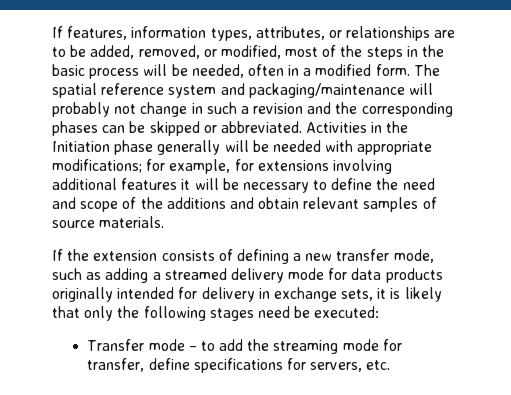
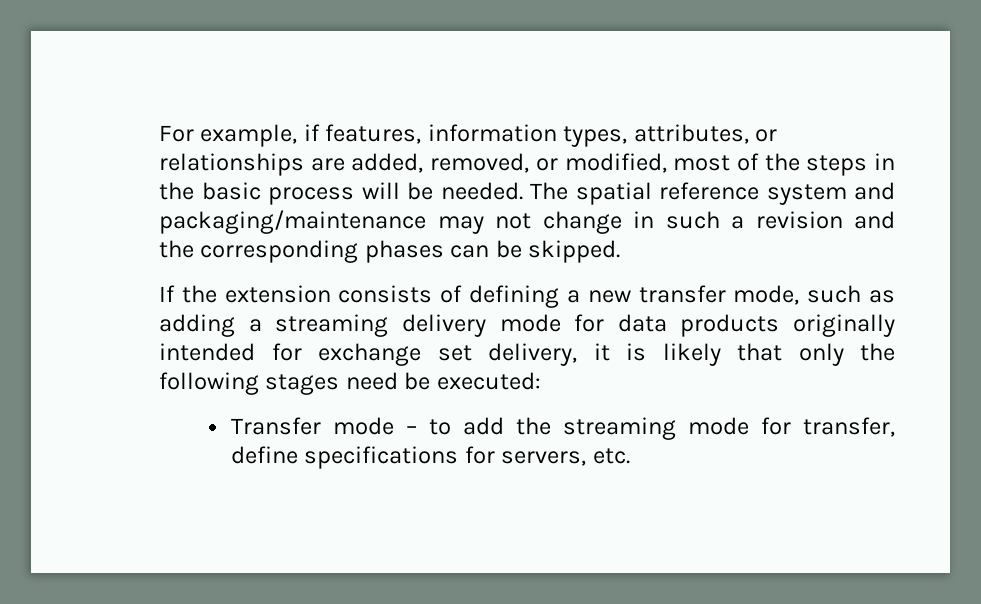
- If features, information types, attributes, or relationships are to be added, removed, or modified, most of the steps in the basic process will be needed, often in a modified form.
+ For example, if features, information types, attributes, or relationships are added, removed, or modified, most of the steps in the basic process will be needed.
- The spatial reference system and packaging/maintenance will probably not change in such a revision and the corresponding phases can be skipped or abbreviated. Activities in the Initiation phase generally will be needed with appropriate modifications; for example, for extensions involving additional features it will be necessary to define the need and scope of the additions and obtain relevant samples of source materials.
+ The spatial reference system and packaging/maintenance may not change in such a revision and the corresponding phases can be skipped.
- If the extension consists of defining a new transfer mode, such as adding a streamed delivery mode for data products originally intended for delivery in exchange sets, it is likely that only the following stages need be executed:
+ If the extension consists of defining a new transfer mode, such as adding a streaming delivery mode for data products originally intended for exchange set delivery, it is likely that only the following stages need be executed:

